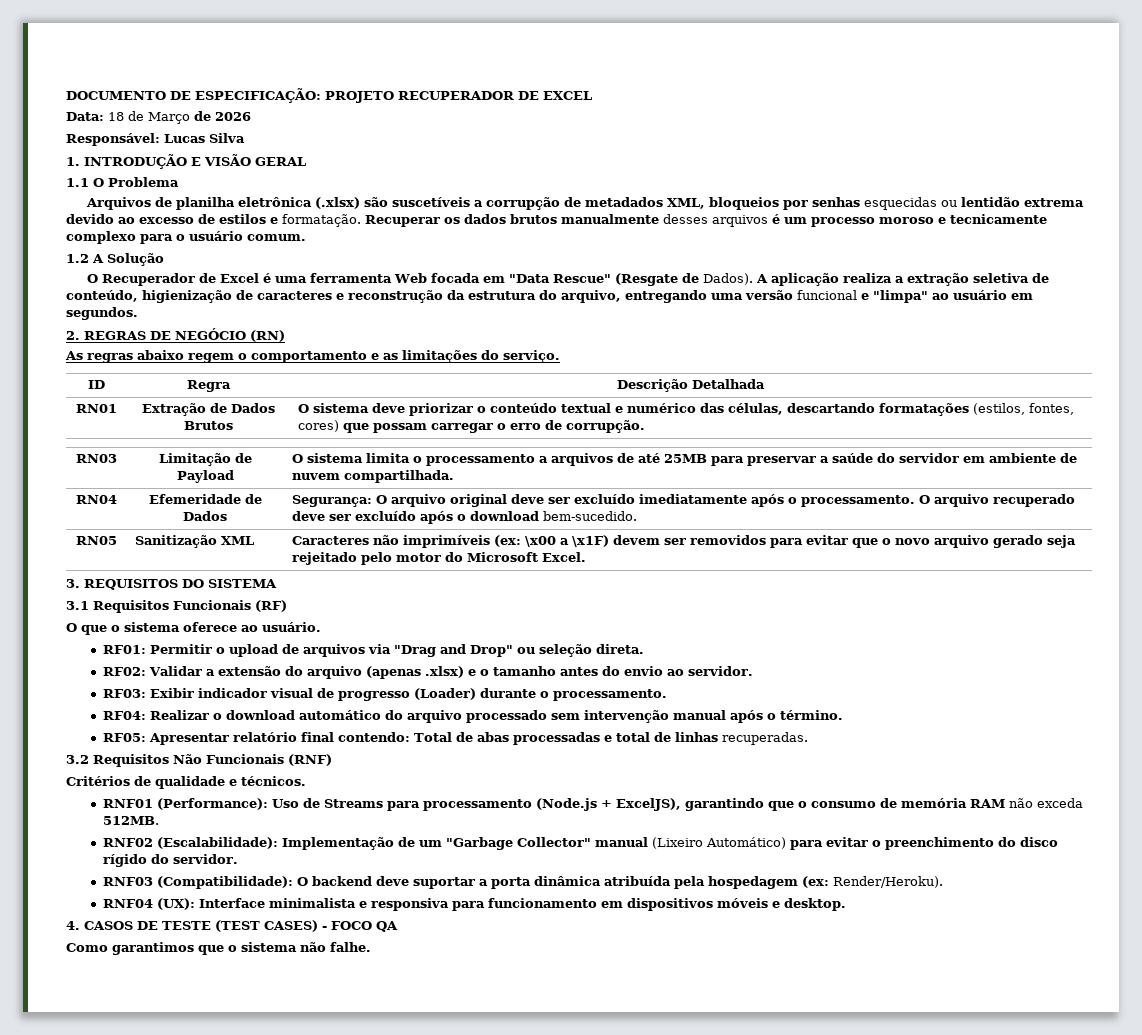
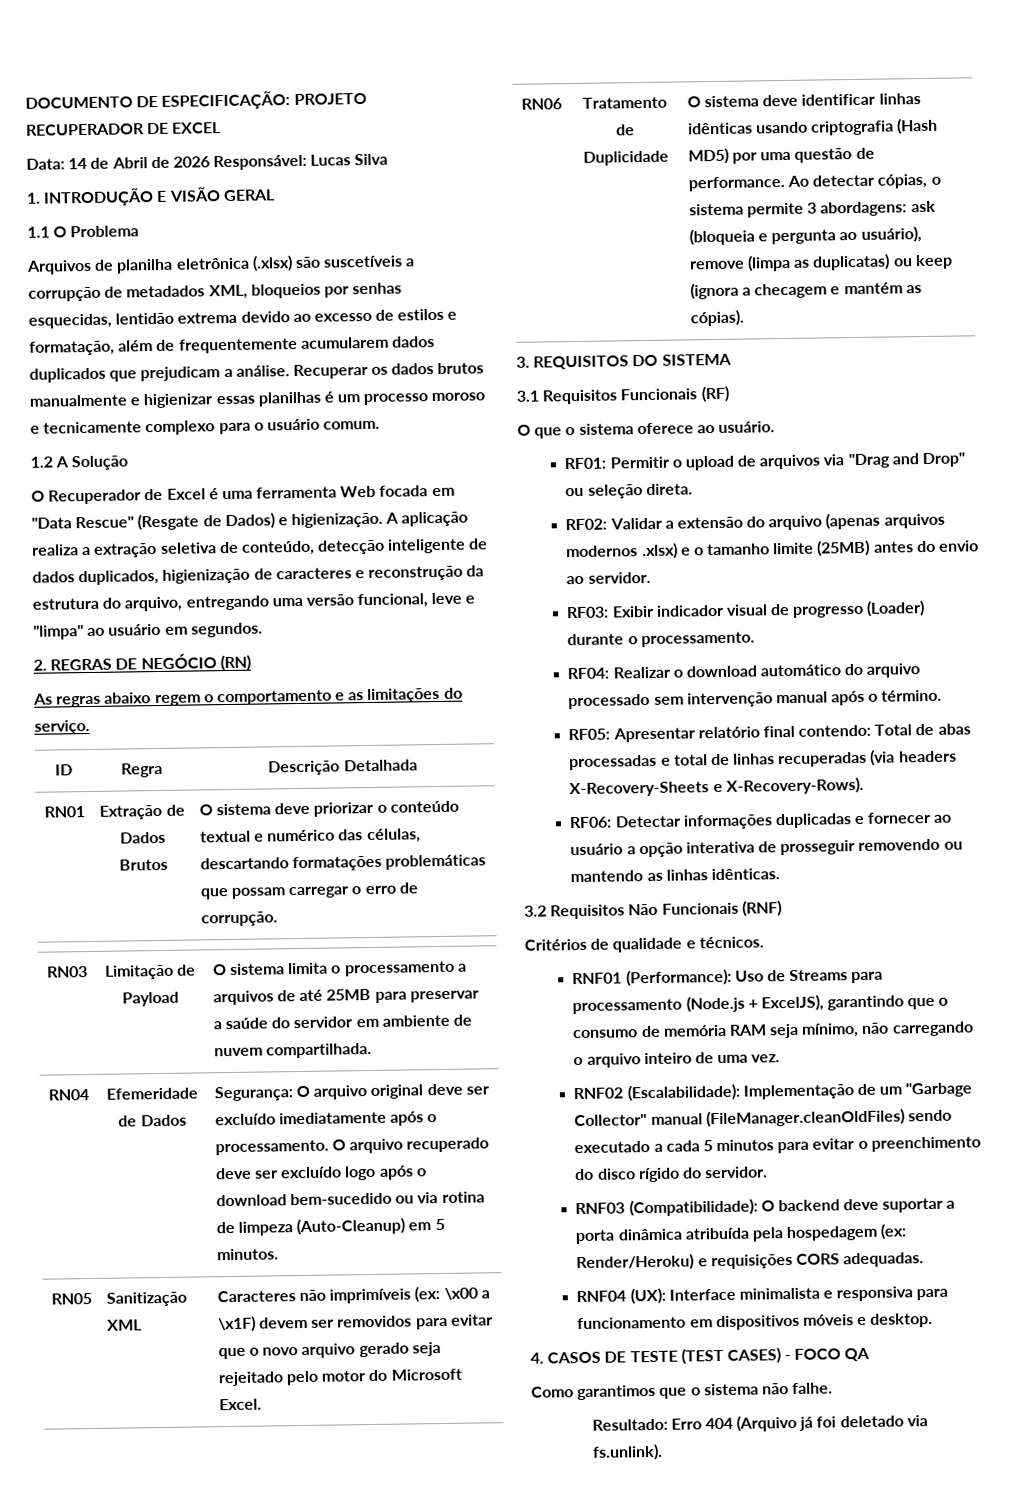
- Data: 18 de Março de 2026
- Responsável: Lucas Silva
+ Data: 14 de Abril de 2026 Responsável: Lucas Silva
- Arquivos de planilha eletrônica (.xlsx) são suscetíveis a corrupção de metadados XML, bloqueios por senhas esquecidas ou lentidão extrema devido ao excesso de estilos e formatação.
+ Arquivos de planilha eletrônica (.xlsx) são suscetíveis a corrupção de metadados XML, bloqueios por senhas esquecidas, lentidão extrema devido ao excesso de estilos e formatação, além de frequentemente acumularem dados duplicados que prejudicam a análise.
- Recuperar os dados brutos manualmente desses arquivos é um processo moroso e tecnicamente complexo para o usuário comum.
+ Recuperar os dados brutos manualmente e higienizar essas planilhas é um processo moroso e tecnicamente complexo para o usuário comum.
- O Recuperador de Excel é uma ferramenta Web focada em "Data Rescue" (Resgate de Dados).
+ O Recuperador de Excel é uma ferramenta Web focada em "Data Rescue" (Resgate de Dados) e higienização.
- A aplicação realiza a extração seletiva de conteúdo, higienização de caracteres e reconstrução da estrutura do arquivo, entregando uma versão funcional e "limpa" ao usuário em segundos.
+ A aplicação realiza a extração seletiva de conteúdo, detecção inteligente de dados duplicados, higienização de caracteres e reconstrução da estrutura do arquivo, entregando uma versão funcional, leve e "limpa" ao usuário em segundos.
- RN01 | Extração de Dados Brutos | O sistema deve priorizar o conteúdo textual e numérico das células, descartando formatações (estilos, fontes, cores) que possam carregar o erro de corrupção.
+ RN01 | Extração de Dados Brutos | O sistema deve priorizar o conteúdo textual e numérico das células, descartando formatações problemáticas que possam carregar o erro de corrupção.
- RN04 | Efemeridade de Dados | Segurança: O arquivo original deve ser excluído imediatamente após o processamento. O arquivo recuperado deve ser excluído após o download bem-sucedido.
+ RN04 | Efemeridade de Dados | Segurança: O arquivo original deve ser excluído imediatamente após o processamento. O arquivo recuperado deve ser excluído logo após o download bem-sucedido ou via rotina de limpeza (Auto-Cleanup) em 5 minutos.
+ RN06 | Tratamento de Duplicidade | O sistema deve identificar linhas idênticas usando criptografia (Hash MD5) por uma questão de performance. Ao detectar cópias, o sistema permite 3 abordagens: ask (bloqueia e pergunta ao usuário), remove (limpa as duplicatas) ou keep (ignora a checagem e mantém as cópias).
- RF02: Validar a extensão do arquivo (apenas .xlsx) e o tamanho antes do envio ao servidor.
+ RF02: Validar a extensão do arquivo (apenas arquivos modernos .xlsx) e o tamanho limite (25MB) antes do envio ao servidor.
- RF05: Apresentar relatório final contendo: Total de abas processadas e total de linhas recuperadas.
+ RF05: Apresentar relatório final contendo: Total de abas processadas e total de linhas recuperadas (via headers X-Recovery-Sheets e X-Recovery-Rows).
+ RF06: Detectar informações duplicadas e fornecer ao usuário a opção interativa de prosseguir removendo ou mantendo as linhas idênticas.
- RNF01 (Performance): Uso de Streams para processamento (Node.js + ExcelJS), garantindo que o consumo de memória RAM não exceda 512MB.
+ RNF01 (Performance): Uso de Streams para processamento (Node.js + ExcelJS), garantindo que o consumo de memória RAM seja mínimo, não carregando o arquivo inteiro de uma vez.
- RNF02 (Escalabilidade): Implementação de um "Garbage Collector" manual (Lixeiro Automático) para evitar o preenchimento do disco rígido do servidor.
+ RNF02 (Escalabilidade): Implementação de um "Garbage Collector" manual (FileManager.cleanOldFiles) sendo executado a cada 5 minutos para evitar o preenchimento do disco rígido do servidor.
- RNF03 (Compatibilidade): O backend deve suportar a porta dinâmica atribuída pela hospedagem (ex: Render/Heroku).
+ RNF03 (Compatibilidade): O backend deve suportar a porta dinâmica atribuída pela hospedagem (ex: Render/Heroku) e requisições CORS adequadas.
+ Resultado: Erro 404 (Arquivo já foi deletado via fs.unlink).

